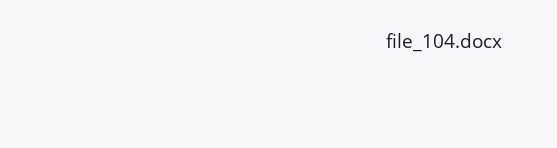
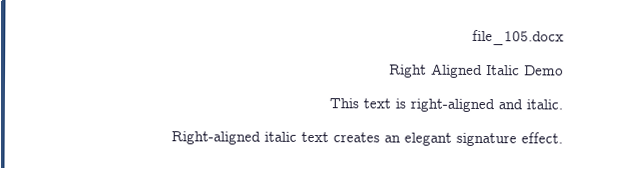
- file_104.docx
+ file_105.docx
+ Right Aligned Italic Demo
+ This text is right-aligned and italic.
+ Right-aligned italic text creates an elegant signature effect.

